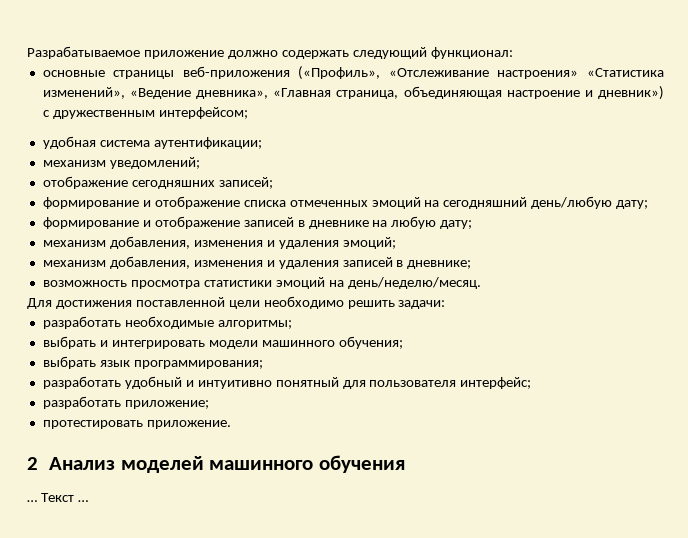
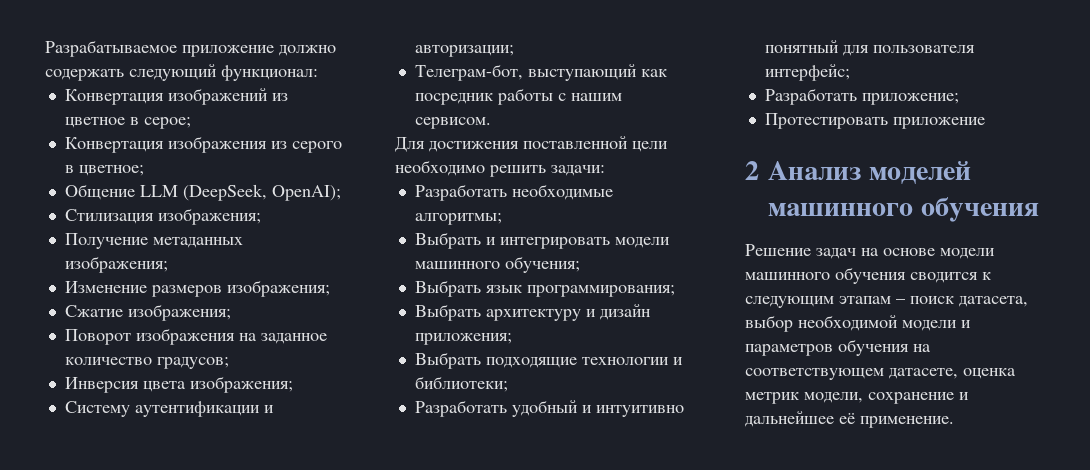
- основные страницы веб-приложения («Профиль», «Отслеживание настроения» «Статистика изменений», «Ведение дневника», «Главная страница, объединяющая настроение и дневник») с дружественным интерфейсом;
- удобная система аутентификации;
- механизм уведомлений;
- отображение сегодняшних записей;
- формирование и отображение списка отмеченных эмоций на сегодняшний день/любую дату;
- формирование и отображение записей в дневнике на любую дату;
- механизм добавления, изменения и удаления эмоций;
- механизм добавления, изменения и удаления записей в дневнике;
- возможность просмотра статистики эмоций на день/неделю/месяц.
+ Конвертация изображений из цветное в серое;
+ Конвертация изображения из серого в цветное;
+ Общение LLM (DeepSeek, OpenAI);
+ Стилизация изображения;
+ Получение метаданных изображения;
+ Изменение размеров изображения;
+ Сжатие изображения;
+ Поворот изображения на заданное количество градусов;
+ Инверсия цвета изображения;
+ Систему аутентификации и авторизации;
+ Телеграм-бот, выступающий как посредник работы с нашим сервисом.
- разработать необходимые алгоритмы;
+ Разработать необходимые алгоритмы;
- выбрать и интегрировать модели машинного обучения;
+ Выбрать и интегрировать модели машинного обучения;
- выбрать язык программирования;
+ Выбрать язык программирования;
- разработать удобный и интуитивно понятный для пользователя интерфейс;
+ Выбрать архитектуру и дизайн приложения;
+ Выбрать подходящие технологии и библиотеки;
+ Разработать удобный и интуитивно понятный для пользователя интерфейс;
- разработать приложение;
+ Разработать приложение;
- протестировать приложение.
+ Протестировать приложение
- … Текст …
+ Решение задач на основе модели машинного обучения сводится к следующим этапам – поиск датасета, выбор необходимой модели и параметров обучения на соответствующем датасете, оценка метрик модели, сохранение и дальнейшее её применение.

